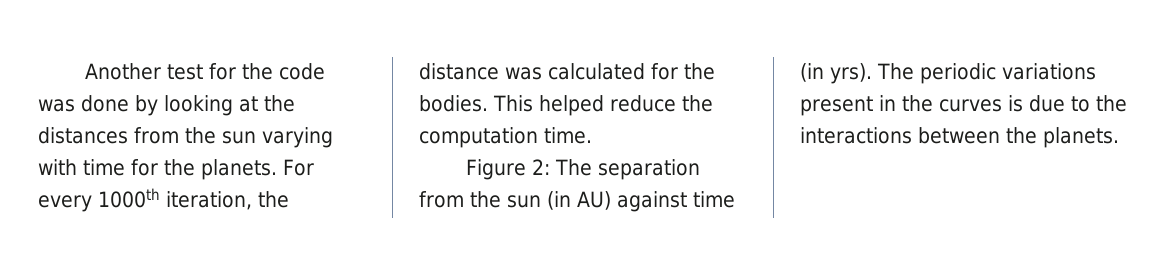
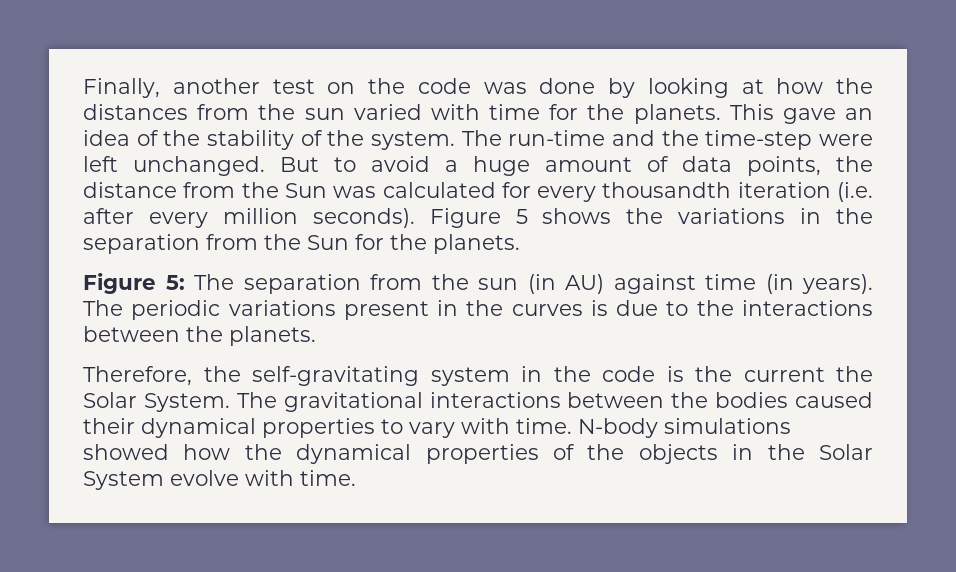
- Another test for the code was done by looking at the distances from the sun varying with time for the planets.
+ Finally, another test on the code was done by looking at how the distances from the sun varied with time for the planets.
- For every 1000th iteration, the distance was calculated for the bodies. This helped reduce the computation time.
- Figure 2: The separation from the sun (in AU) against time (in yrs).
+ This gave an idea of the stability of the system. The run-time and the time-step were left unchanged. But to avoid a huge amount of data points, the distance from the Sun was calculated for every thousandth iteration (i.e. after every million seconds). Figure 5 shows the variations in the separation from the Sun for the planets.
+ Figure 5: The separation from the sun (in AU) against time (in years).
+ Therefore, the self-gravitating system in the code is the current the Solar System. The gravitational interactions between the bodies caused their dynamical properties to vary with time. N-body simulations showed how the dynamical properties of the objects in the Solar System evolve with time.

